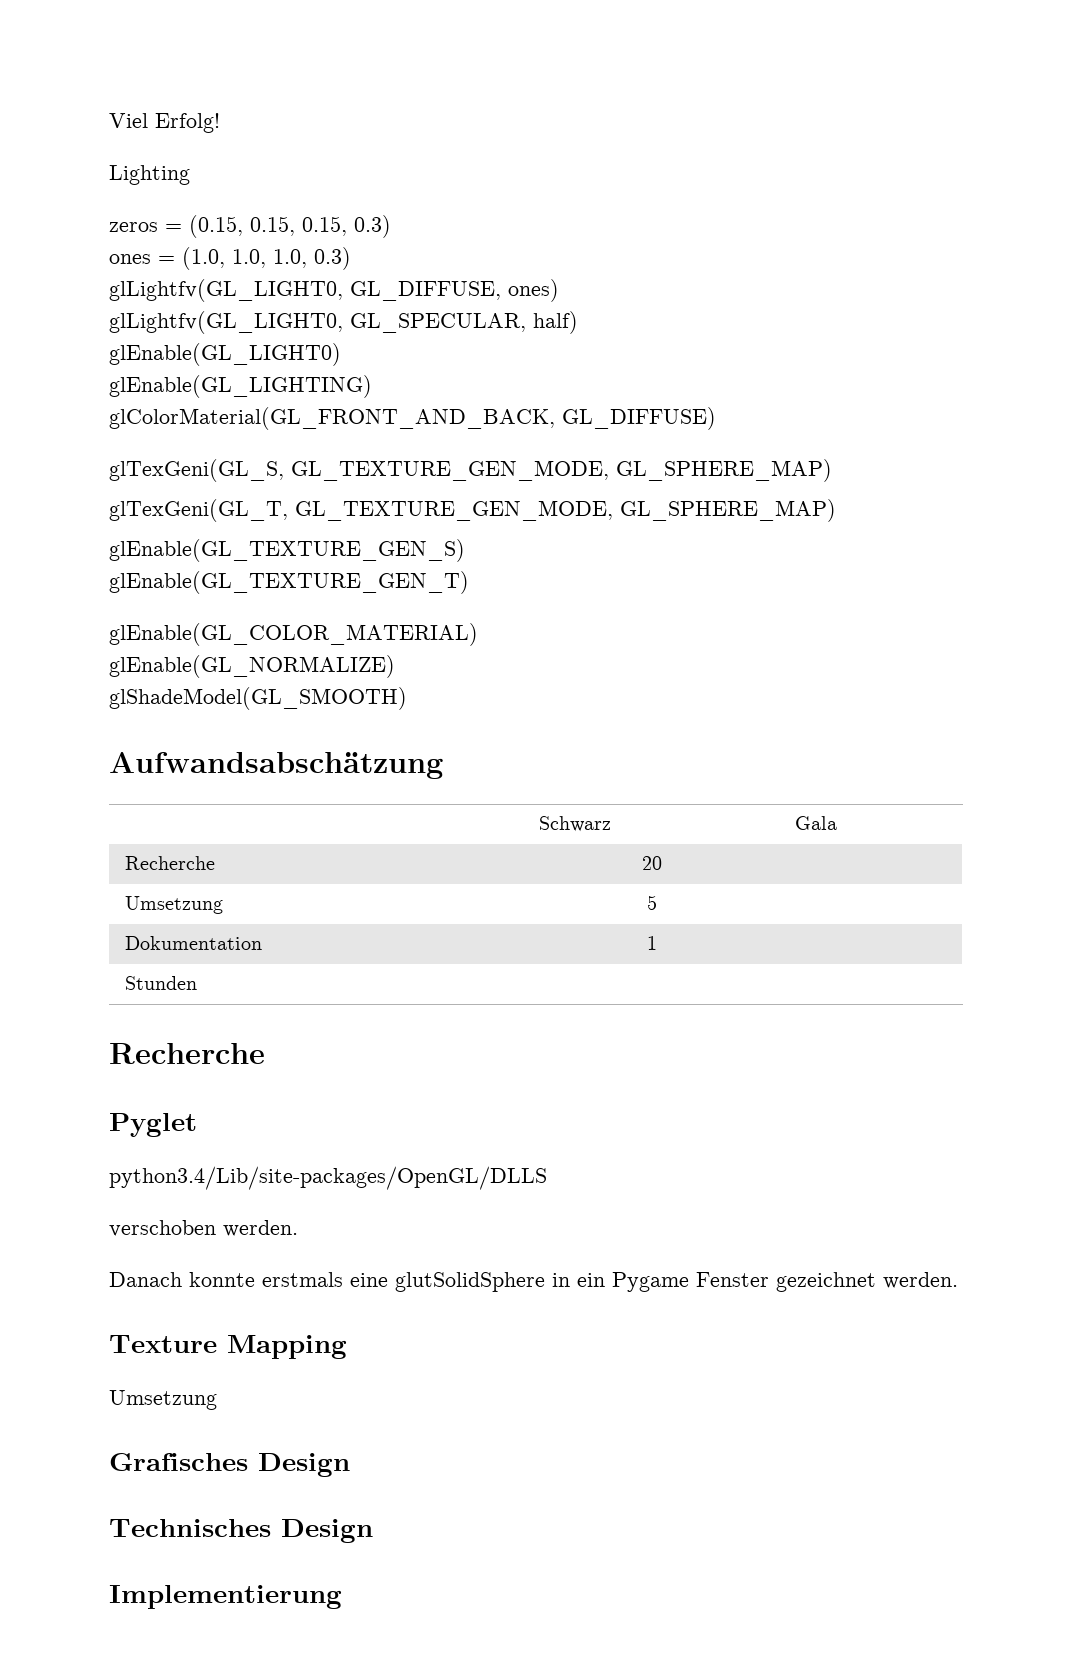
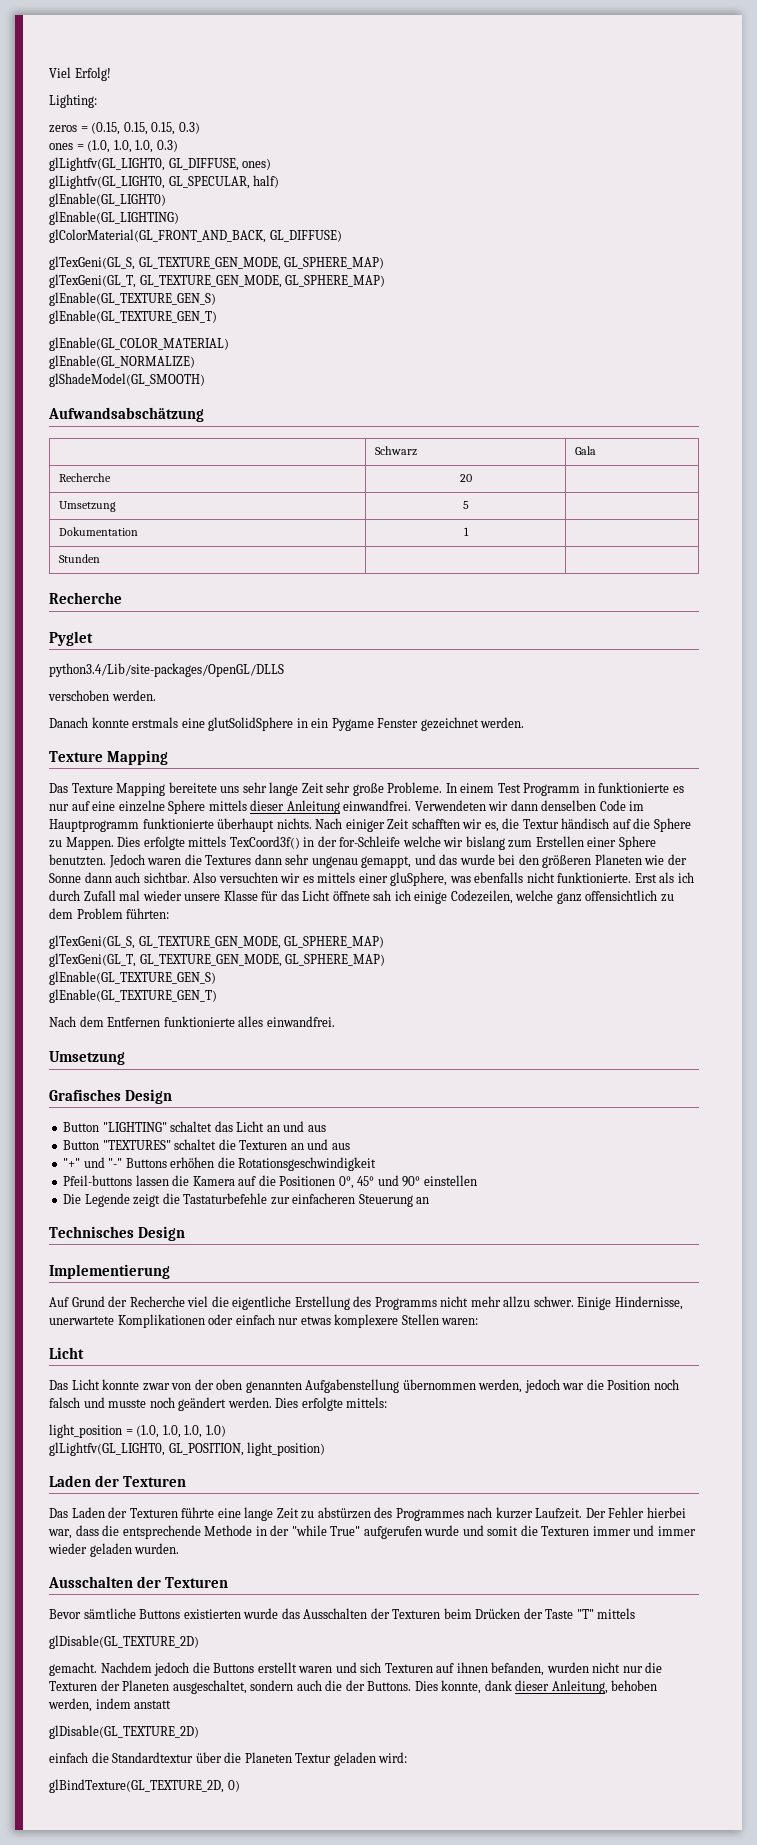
- Lighting
+ Lighting:
  Danach konnte erstmals eine glutSolidSphere in ein Pygame Fenster gezeichnet werden.
  Texture Mapping
+ Das Texture Mapping bereitete uns sehr lange Zeit sehr große Probleme. In einem Test Programm in funktionierte es nur auf eine einzelne Sphere mittels dieser Anleitung einwandfrei. Verwendeten wir dann denselben Code im Hauptprogramm funktionierte überhaupt nichts. Nach einiger Zeit schafften wir es, die Textur händisch auf die Sphere zu Mappen. Dies erfolgte mittels TexCoord3f() in der for-Schleife welche wir bislang zum Erstellen einer Sphere benutzten. Jedoch waren die Textures dann sehr ungenau gemappt, und das wurde bei den größeren Planeten wie der Sonne dann auch sichtbar. Also versuchten wir es mittels einer gluSphere, was ebenfalls nicht funktionierte. Erst als ich durch Zufall mal wieder unsere Klasse für das Licht öffnete sah ich einige Codezeilen, welche ganz offensichtlich zu dem Problem führten:
+ glTexGeni(GL_S, GL_TEXTURE_GEN_MODE, GL_SPHERE_MAP)
+ glTexGeni(GL_T, GL_TEXTURE_GEN_MODE, GL_SPHERE_MAP)
+ glEnable(GL_TEXTURE_GEN_S)
+ glEnable(GL_TEXTURE_GEN_T)
+ Nach dem Entfernen funktionierte alles einwandfrei.
  Umsetzung
  Grafisches Design
+ Button "LIGHTING" schaltet das Licht an und aus
+ Button "TEXTURES" schaltet die Texturen an und aus
+ "+" und "-" Buttons erhöhen die Rotationsgeschwindigkeit
+ Pfeil-buttons lassen die Kamera auf die Positionen 0°, 45° und 90° einstellen
+ Die Legende zeigt die Tastaturbefehle zur einfacheren Steuerung an
  Technisches Design
  Implementierung
+ Auf Grund der Recherche viel die eigentliche Erstellung des Programms nicht mehr allzu schwer. Einige Hindernisse, unerwartete Komplikationen oder einfach nur etwas komplexere Stellen waren:
+ Licht
+ Das Licht konnte zwar von der oben genannten Aufgabenstellung übernommen werden, jedoch war die Position noch falsch und musste noch geändert werden. Dies erfolgte mittels:
+ light_position = (1.0, 1.0, 1.0, 1.0)
+ glLightfv(GL_LIGHT0, GL_POSITION, light_position)
+ Laden der Texturen
+ Das Laden der Texturen führte eine lange Zeit zu abstürzen des Programmes nach kurzer Laufzeit. Der Fehler hierbei war, dass die entsprechende Methode in der "while True" aufgerufen wurde und somit die Texturen immer und immer wieder geladen wurden.
+ Ausschalten der Texturen
+ Bevor sämtliche Buttons existierten wurde das Ausschalten der Texturen beim Drücken der Taste "T" mittels
+ glDisable(GL_TEXTURE_2D)
+ gemacht. Nachdem jedoch die Buttons erstellt waren und sich Texturen auf ihnen befanden, wurden nicht nur die Texturen der Planeten ausgeschaltet, sondern auch die der Buttons. Dies konnte, dank dieser Anleitung, behoben werden, indem anstatt
+ glDisable(GL_TEXTURE_2D)
+ einfach die Standardtextur über die Planeten Textur geladen wird:
+ glBindTexture(GL_TEXTURE_2D, 0)

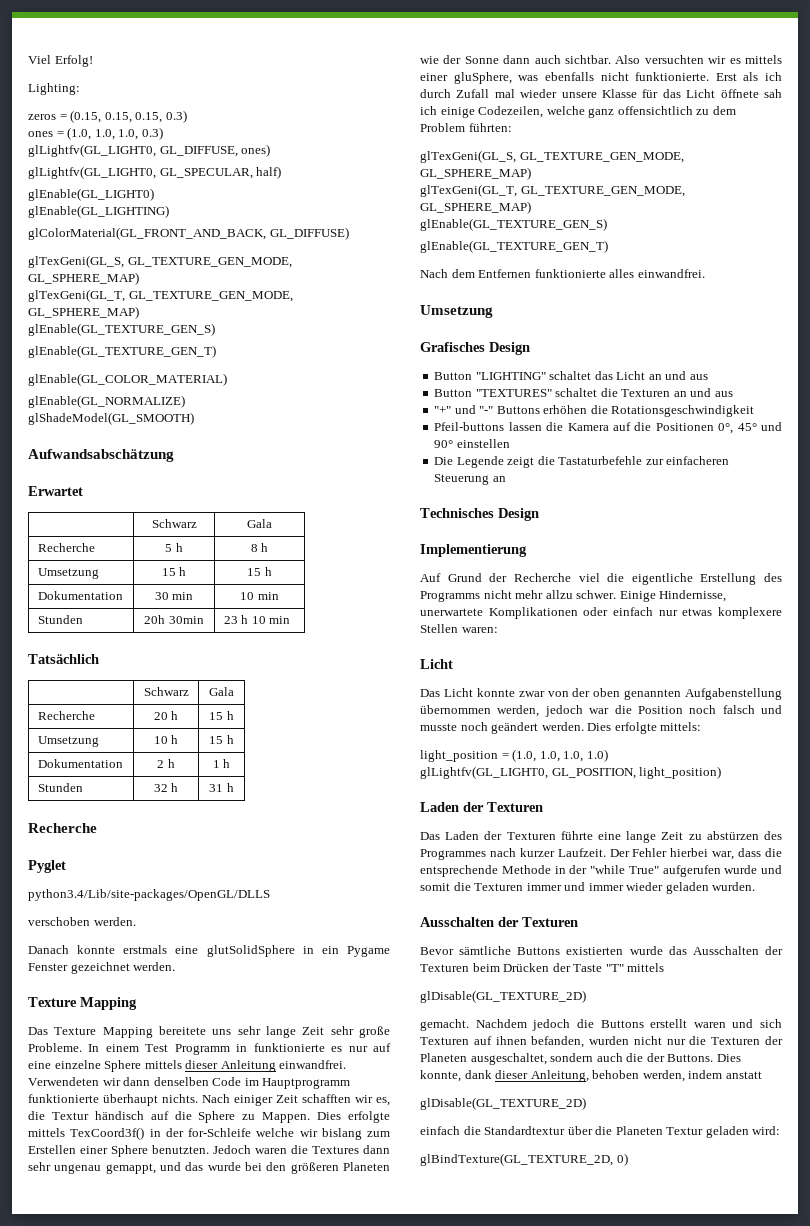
+ Erwartet
  | Schwarz | Gala
- Recherche | 20 |
- Umsetzung | 5 |
- Dokumentation | 1 |
- Stunden | |
+ Recherche | 5 h | 8 h
+ Umsetzung | 15 h | 15 h
+ Dokumentation | 30 min | 10 min
+ Stunden | 20h 30min | 23 h 10 min
+ Tatsächlich
+ | Schwarz | Gala
+ Recherche | 20 h | 15 h
+ Umsetzung | 10 h | 15 h
+ Dokumentation | 2 h | 1 h
+ Stunden | 32 h | 31 h

